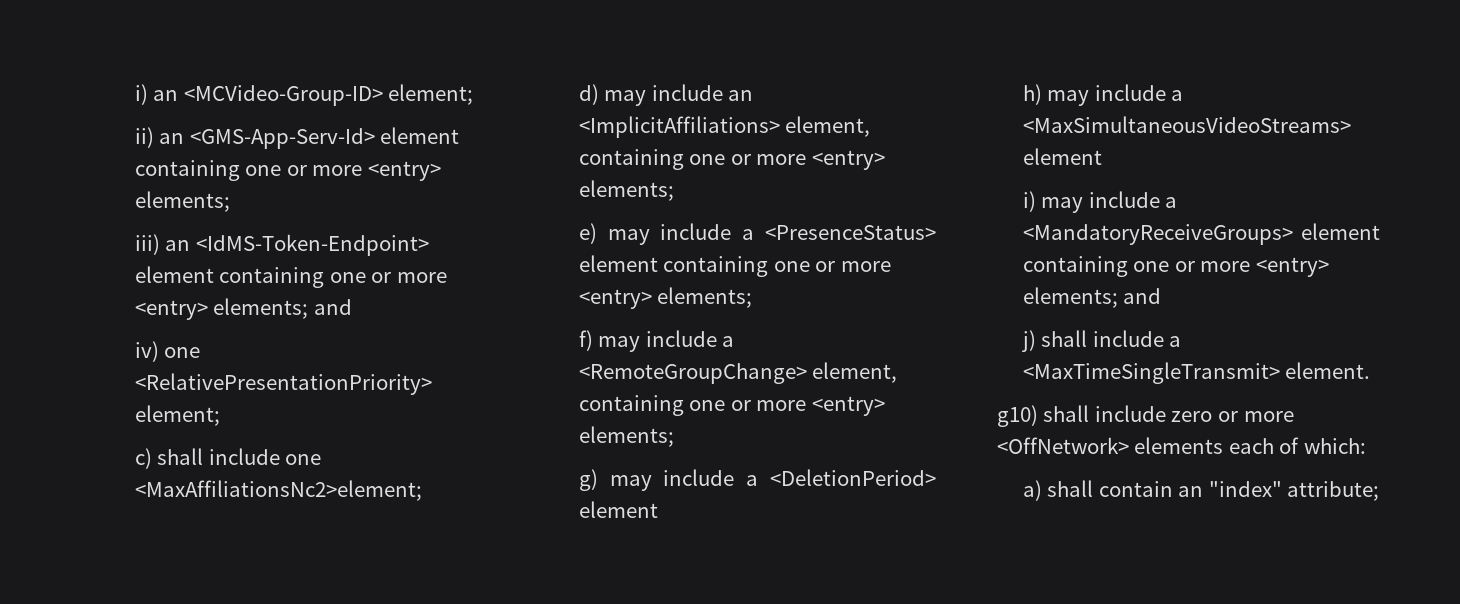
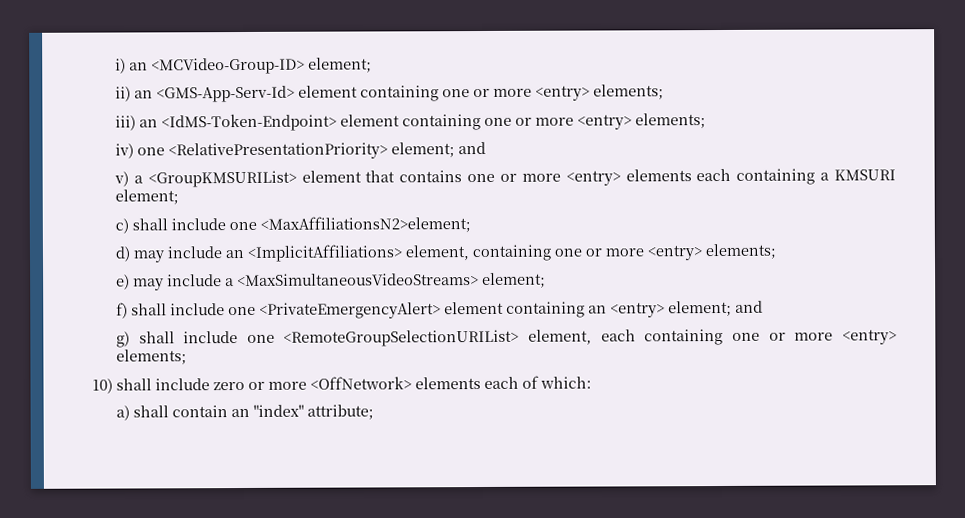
- iii) an <IdMS-Token-Endpoint> element containing one or more <entry> elements; and
+ iii) an <IdMS-Token-Endpoint> element containing one or more <entry> elements;
- iv) one <RelativePresentationPriority> element;
+ iv) one <RelativePresentationPriority> element; and
+ v) a <GroupKMSURIList> element that contains one or more <entry> elements each containing a KMSURI element;
- c) shall include one <MaxAffiliationsNc2>element;
+ c) shall include one <MaxAffiliationsN2>element;
- e) may include a <PresenceStatus> element containing one or more <entry> elements;
- f) may include a <RemoteGroupChange> element, containing one or more <entry> elements;
- g) may include a <DeletionPeriod> element
- h) may include a <MaxSimultaneousVideoStreams> element
- i) may include a <MandatoryReceiveGroups> element containing one or more <entry> elements; and
- j) shall include a <MaxTimeSingleTransmit> element.
- g10) shall include zero or more <OffNetwork> elements each of which:
+ e) may include a <MaxSimultaneousVideoStreams> element;
+ f) shall include one <PrivateEmergencyAlert> element containing an <entry> element; and
+ g) shall include one <RemoteGroupSelectionURIList> element, each containing one or more <entry> elements;
+ 10) shall include zero or more <OffNetwork> elements each of which:

